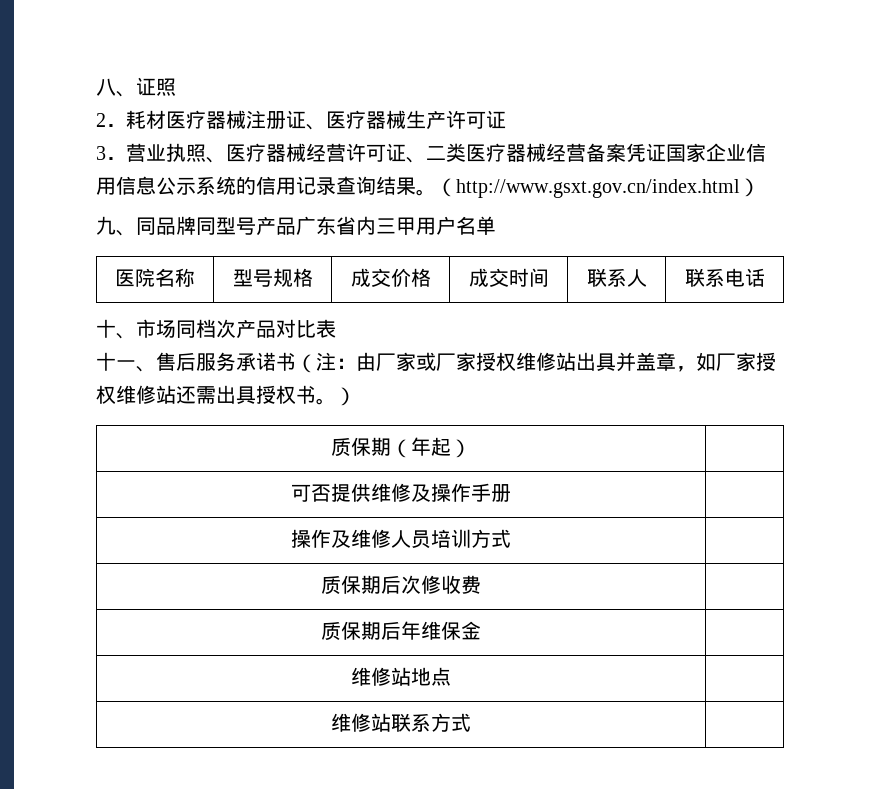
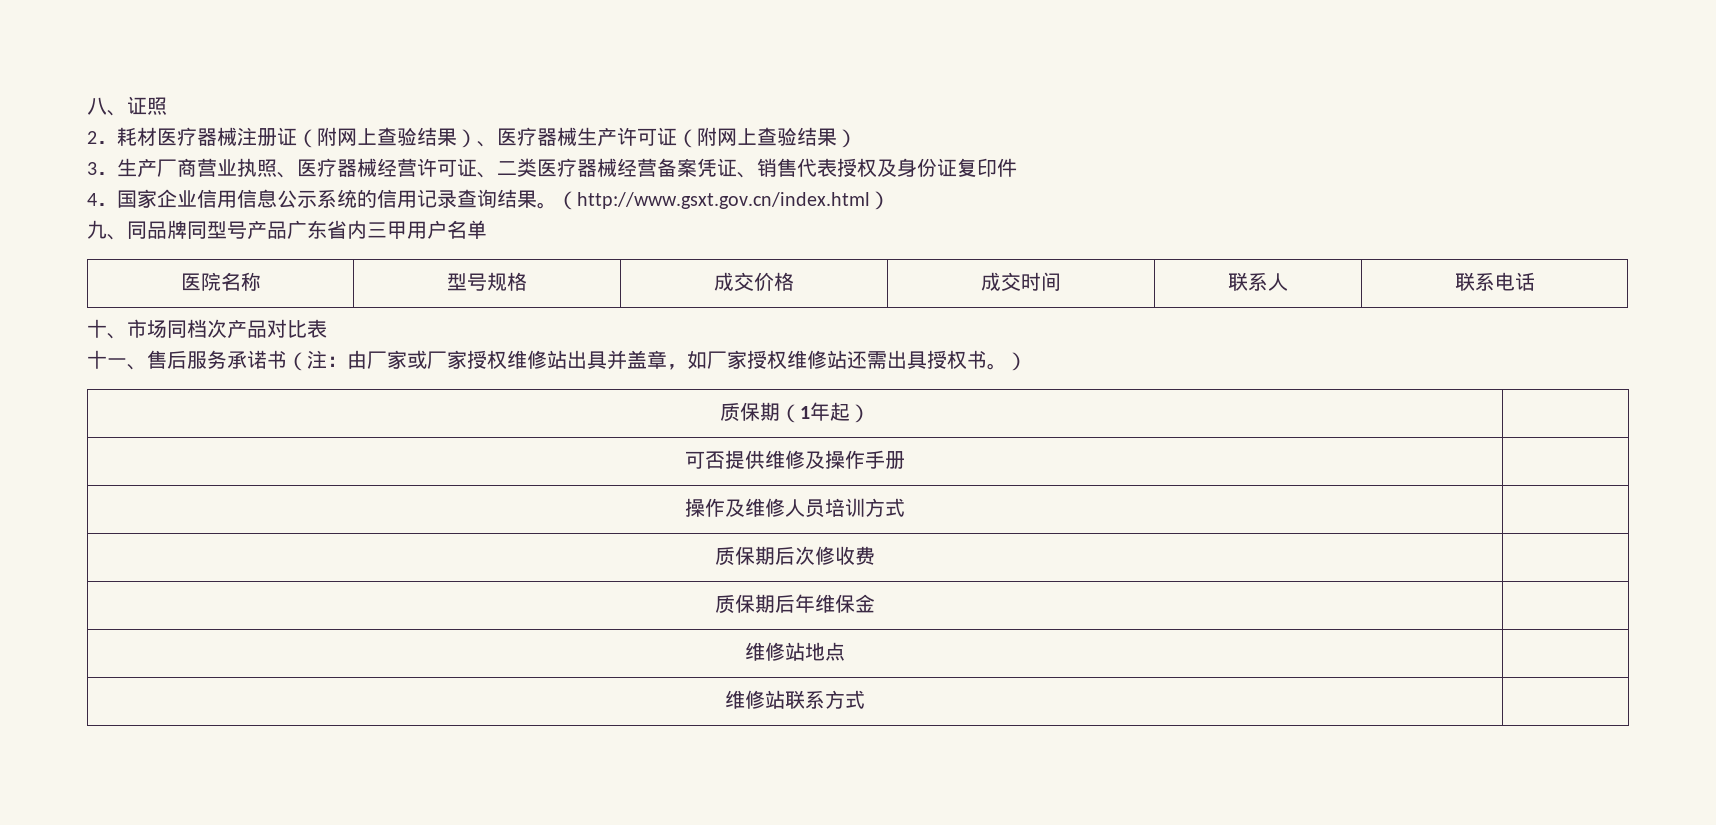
- 2．耗材医疗器械注册证、医疗器械生产许可证
+ 2．耗材医疗器械注册证（附网上查验结果）、医疗器械生产许可证（附网上查验结果）
- 3．营业执照、医疗器械经营许可证、二类医疗器械经营备案凭证国家企业信用信息公示系统的信用记录查询结果。
+ 3．生产厂商营业执照、医疗器械经营许可证、二类医疗器械经营备案凭证、销售代表授权及身份证复印件
+ 4．国家企业信用信息公示系统的信用记录查询结果。
- 质保期（年起） |
+ 质保期（1年起） |

